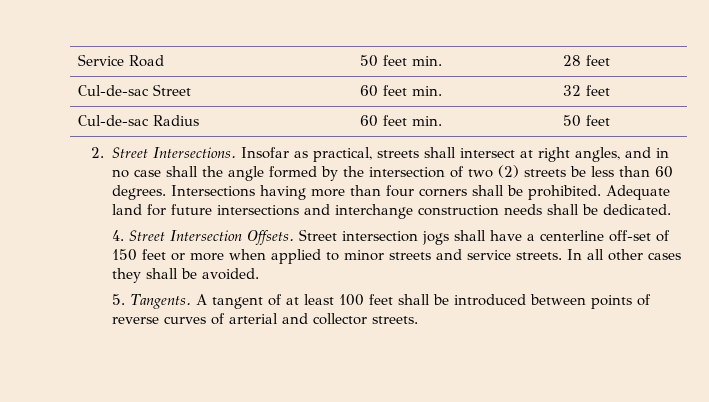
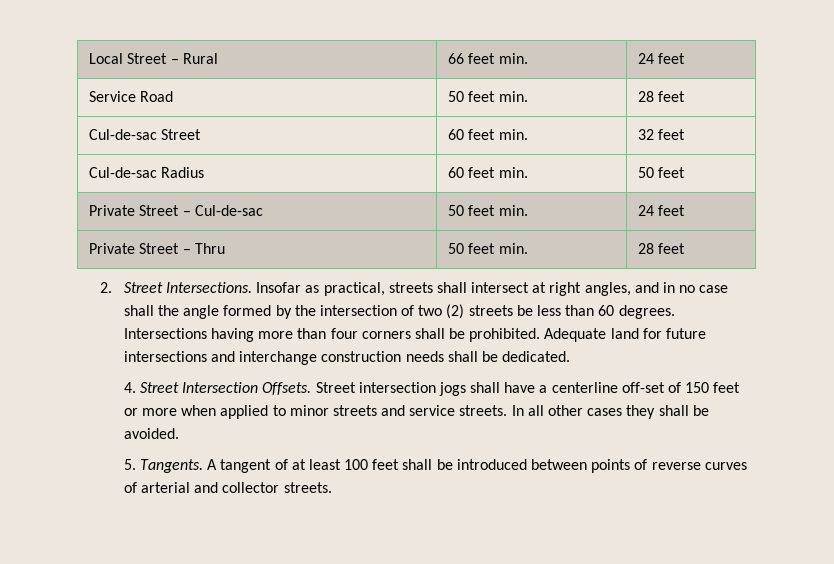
+ Local Street – Rural | 66 feet min. | 24 feet
+ Private Street – Cul-de-sac | 50 feet min. | 24 feet
+ Private Street – Thru | 50 feet min. | 28 feet

